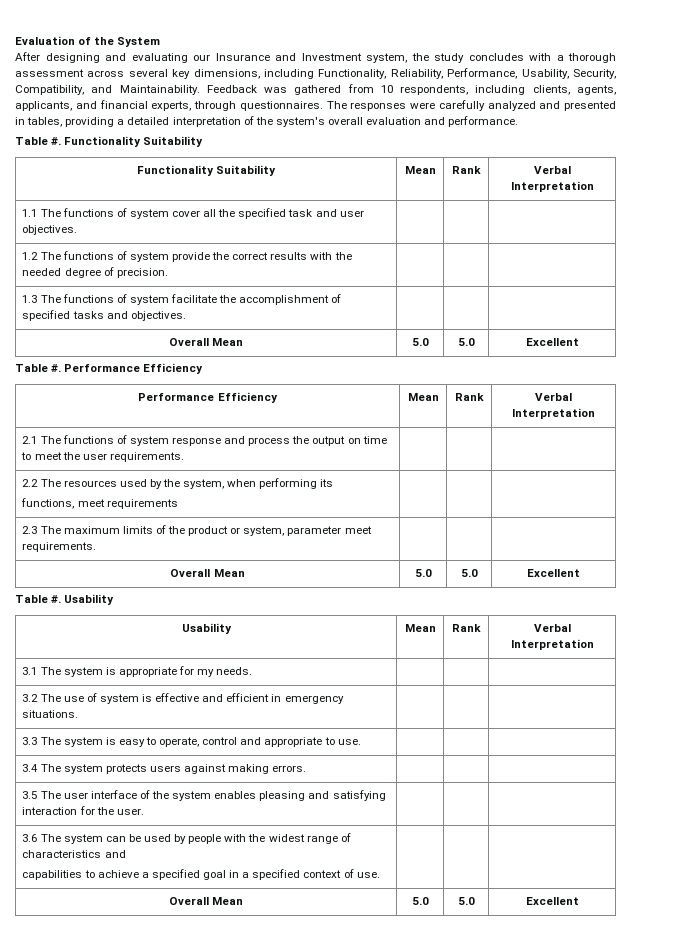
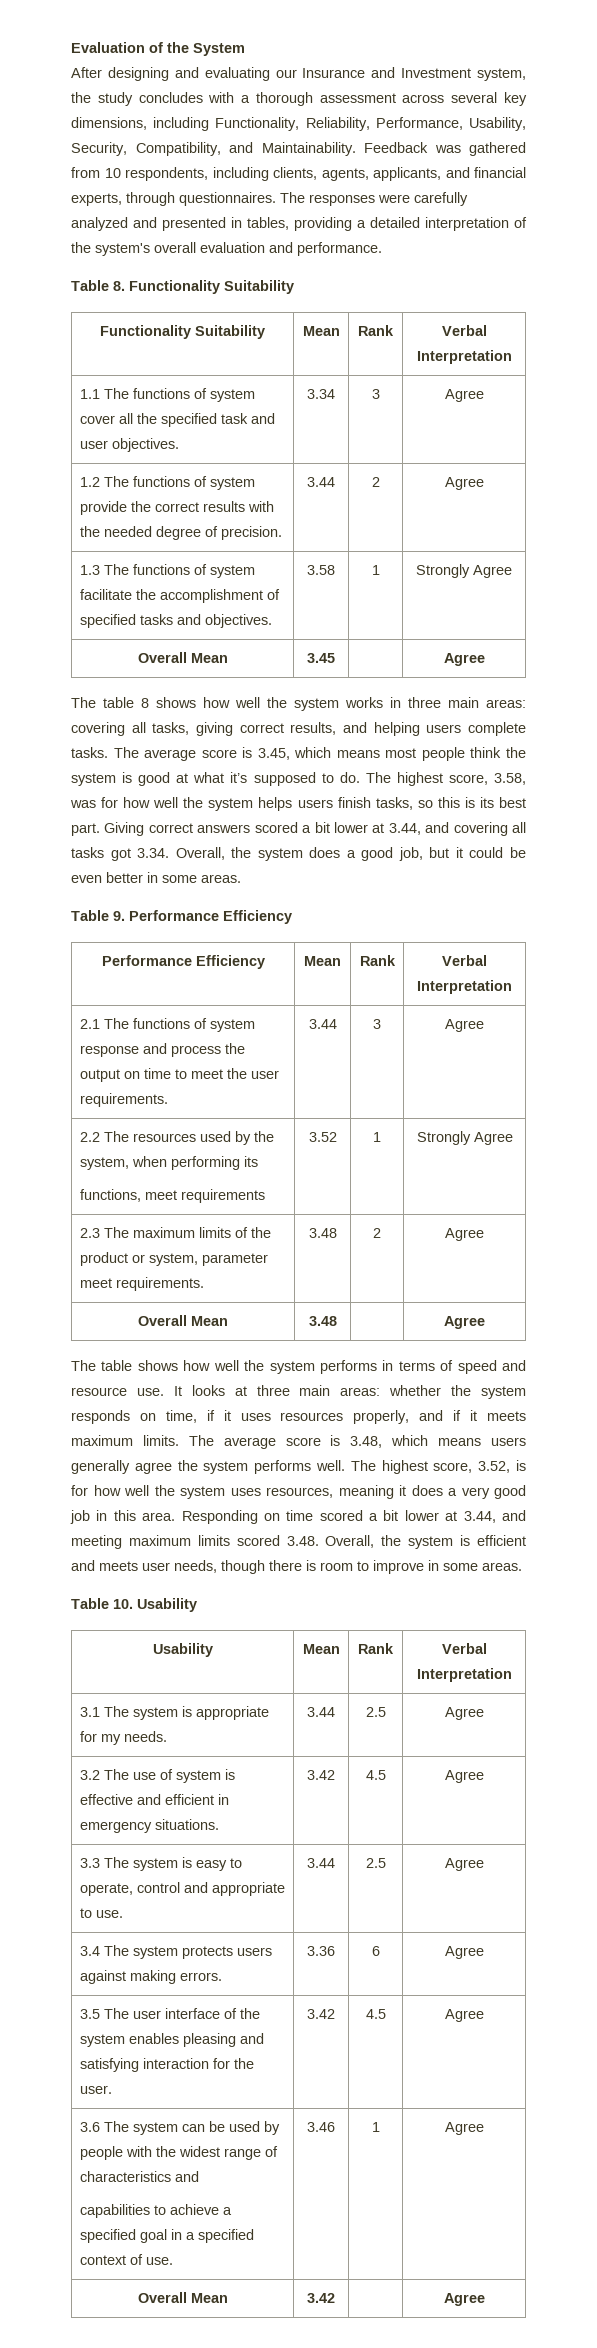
- Table #. Functionality Suitability
+ Table 8. Functionality Suitability
- 1.1 The functions of system cover all the specified task and user objectives. | | |
+ 1.1 The functions of system cover all the specified task and user objectives. | 3.34 | 3 | Agree
- 1.2 The functions of system provide the correct results with the needed degree of precision. | | |
+ 1.2 The functions of system provide the correct results with the needed degree of precision. | 3.44 | 2 | Agree
- 1.3 The functions of system facilitate the accomplishment of specified tasks and objectives. | | |
- Overall Mean | 5.0 | 5.0 | Excellent
- Table #. Performance Efficiency
+ 1.3 The functions of system facilitate the accomplishment of specified tasks and objectives. | 3.58 | 1 | Strongly Agree
+ Overall Mean | 3.45 | | Agree
+ The table 8 shows how well the system works in three main areas: covering all tasks, giving correct results, and helping users complete tasks. The average score is 3.45, which means most people think the system is good at what it’s supposed to do. The highest score, 3.58, was for how well the system helps users finish tasks, so this is its best part. Giving correct answers scored a bit lower at 3.44, and covering all tasks got 3.34. Overall, the system does a good job, but it could be even better in some areas.
+ Table 9. Performance Efficiency
- 2.1 The functions of system response and process the output on time to meet the user requirements. | | |
+ 2.1 The functions of system response and process the output on time to meet the user requirements. | 3.44 | 3 | Agree
  2.2 The resources used by the system, when performing its
- functions, meet requirements | | |
+ functions, meet requirements | 3.52 | 1 | Strongly Agree
- 2.3 The maximum limits of the product or system, parameter meet requirements. | | |
- Overall Mean | 5.0 | 5.0 | Excellent
- Table #. Usability
+ 2.3 The maximum limits of the product or system, parameter meet requirements. | 3.48 | 2 | Agree
+ Overall Mean | 3.48 | | Agree
+ The table shows how well the system performs in terms of speed and resource use. It looks at three main areas: whether the system responds on time, if it uses resources properly, and if it meets maximum limits. The average score is 3.48, which means users generally agree the system performs well. The highest score, 3.52, is for how well the system uses resources, meaning it does a very good job in this area. Responding on time scored a bit lower at 3.44, and meeting maximum limits scored 3.48. Overall, the system is efficient and meets user needs, though there is room to improve in some areas.
+ Table 10. Usability
- 3.1 The system is appropriate for my needs. | | |
+ 3.1 The system is appropriate for my needs. | 3.44 | 2.5 | Agree
- 3.2 The use of system is effective and efficient in emergency situations. | | |
+ 3.2 The use of system is effective and efficient in emergency situations. | 3.42 | 4.5 | Agree
- 3.3 The system is easy to operate, control and appropriate to use. | | |
+ 3.3 The system is easy to operate, control and appropriate to use. | 3.44 | 2.5 | Agree
- 3.4 The system protects users against making errors. | | |
+ 3.4 The system protects users against making errors. | 3.36 | 6 | Agree
- 3.5 The user interface of the system enables pleasing and satisfying interaction for the user. | | |
+ 3.5 The user interface of the system enables pleasing and satisfying interaction for the user. | 3.42 | 4.5 | Agree
  3.6 The system can be used by people with the widest range of characteristics and
- capabilities to achieve a specified goal in a specified context of use. | | |
- Overall Mean | 5.0 | 5.0 | Excellent
+ capabilities to achieve a specified goal in a specified context of use. | 3.46 | 1 | Agree
+ Overall Mean | 3.42 | | Agree

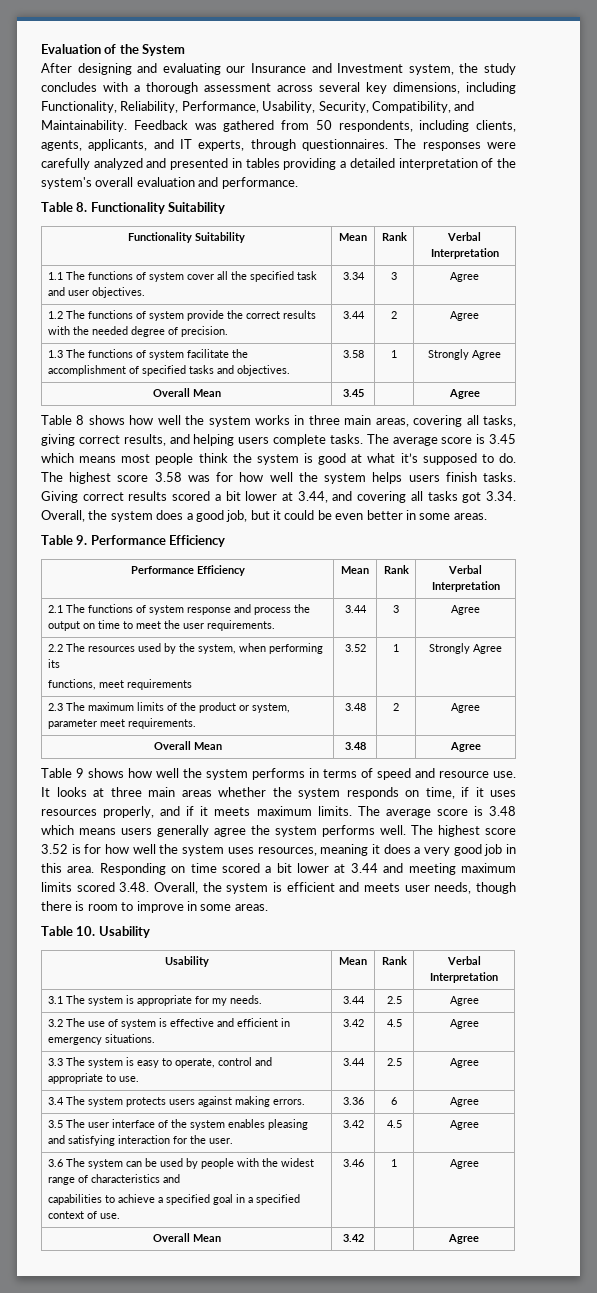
- Feedback was gathered from 10 respondents, including clients, agents, applicants, and financial experts, through questionnaires.
+ Feedback was gathered from 50 respondents, including clients, agents, applicants, and IT experts, through questionnaires.
- The responses were carefully analyzed and presented in tables, providing a detailed interpretation of the system's overall evaluation and performance.
+ The responses were carefully analyzed and presented in tables providing a detailed interpretation of the system's overall evaluation and performance.
- The table 8 shows how well the system works in three main areas: covering all tasks, giving correct results, and helping users complete tasks.
+ Table 8 shows how well the system works in three main areas, covering all tasks, giving correct results, and helping users complete tasks.
- The average score is 3.45, which means most people think the system is good at what it’s supposed to do.
+ The average score is 3.45 which means most people think the system is good at what it’s supposed to do.
- The highest score, 3.58, was for how well the system helps users finish tasks, so this is its best part.
+ The highest score 3.58 was for how well the system helps users finish tasks.
- Giving correct answers scored a bit lower at 3.44, and covering all tasks got 3.34. Overall, the system does a good job, but it could be even better in some areas.
+ Giving correct results scored a bit lower at 3.44, and covering all tasks got 3.34. Overall, the system does a good job, but it could be even better in some areas.
- The table shows how well the system performs in terms of speed and resource use.
+ Table 9 shows how well the system performs in terms of speed and resource use.
- It looks at three main areas: whether the system responds on time, if it uses resources properly, and if it meets maximum limits.
+ It looks at three main areas whether the system responds on time, if it uses resources properly, and if it meets maximum limits.
- The average score is 3.48, which means users generally agree the system performs well.
+ The average score is 3.48 which means users generally agree the system performs well.
- The highest score, 3.52, is for how well the system uses resources, meaning it does a very good job in this area.
+ The highest score 3.52 is for how well the system uses resources, meaning it does a very good job in this area.
- Responding on time scored a bit lower at 3.44, and meeting maximum limits scored 3.48. Overall, the system is efficient and meets user needs, though there is room to improve in some areas.
+ Responding on time scored a bit lower at 3.44 and meeting maximum limits scored 3.48. Overall, the system is efficient and meets user needs, though there is room to improve in some areas.

